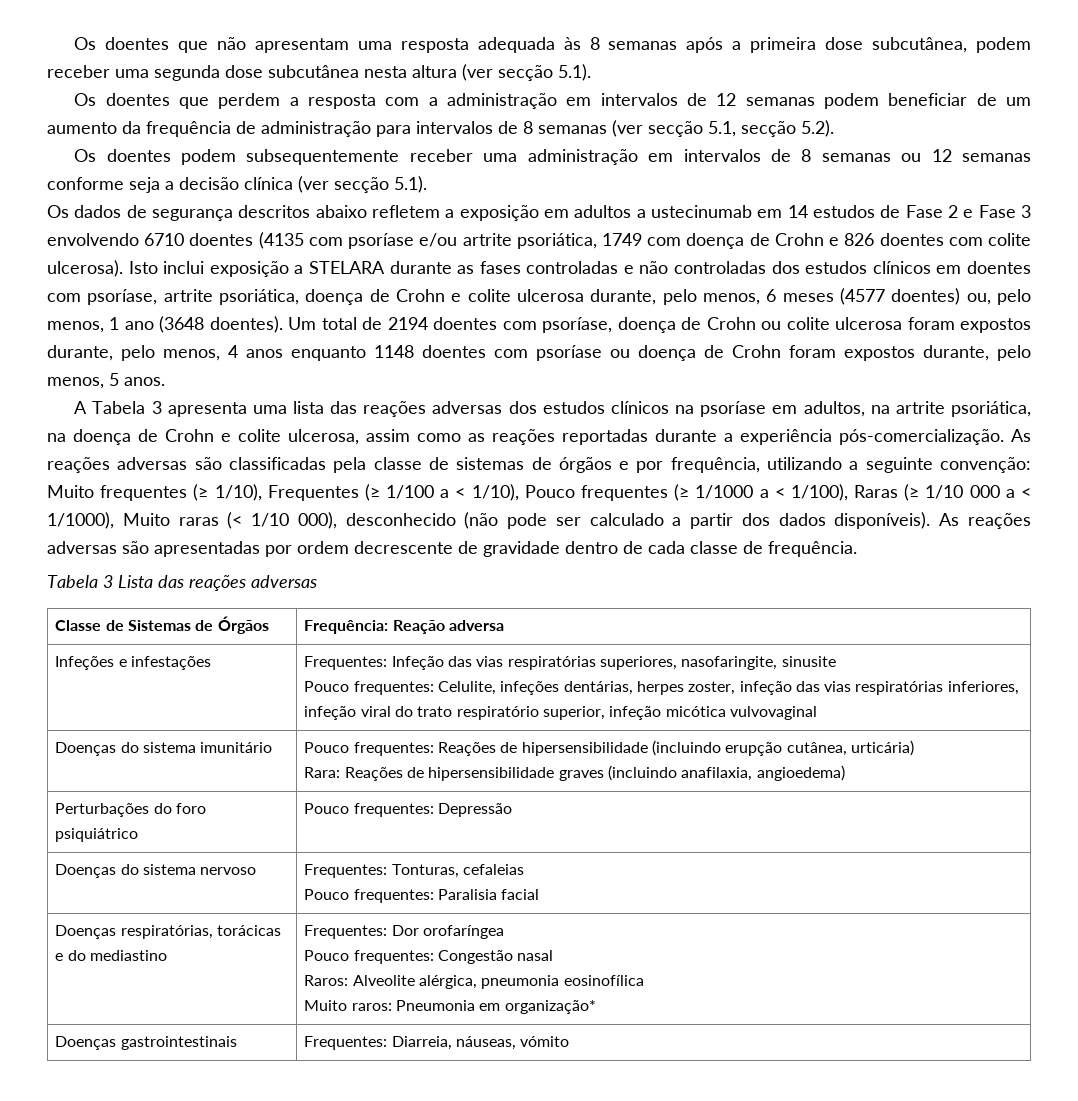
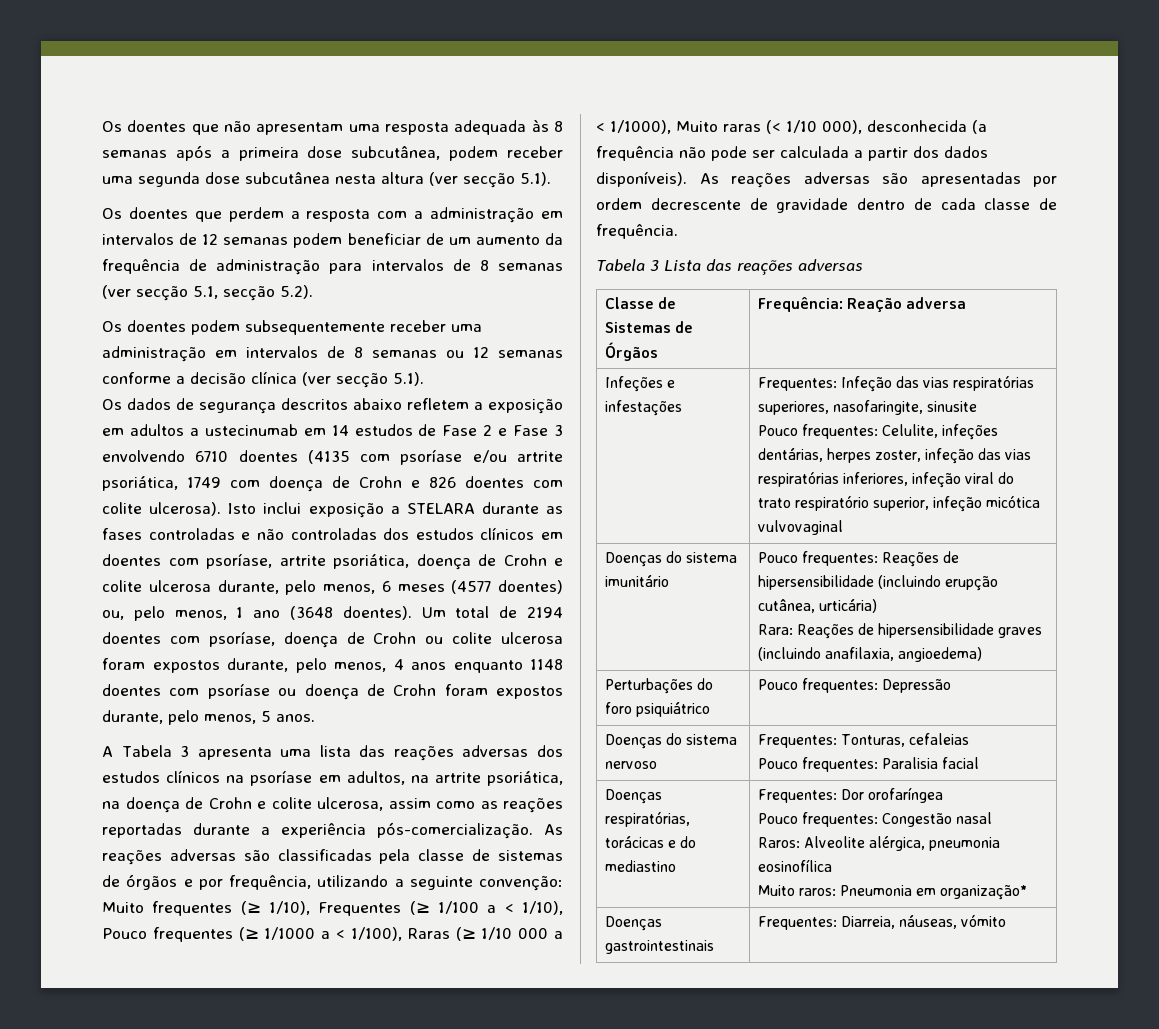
- Os doentes podem subsequentemente receber uma administração em intervalos de 8 semanas ou 12 semanas conforme seja a decisão clínica (ver secção 5.1).
+ Os doentes podem subsequentemente receber uma administração em intervalos de 8 semanas ou 12 semanas conforme a decisão clínica (ver secção 5.1).
- As reações adversas são classificadas pela classe de sistemas de órgãos e por frequência, utilizando a seguinte convenção: Muito frequentes (≥ 1/10), Frequentes (≥ 1/100 a < 1/10), Pouco frequentes (≥ 1/1000 a < 1/100), Raras (≥ 1/10 000 a < 1/1000), Muito raras (< 1/10 000), desconhecido (não pode ser calculado a partir dos dados disponíveis).
+ As reações adversas são classificadas pela classe de sistemas de órgãos e por frequência, utilizando a seguinte convenção: Muito frequentes (≥ 1/10), Frequentes (≥ 1/100 a < 1/10), Pouco frequentes (≥ 1/1000 a < 1/100), Raras (≥ 1/10 000 a < 1/1000), Muito raras (< 1/10 000), desconhecida (a frequência não pode ser calculada a partir dos dados disponíveis).

